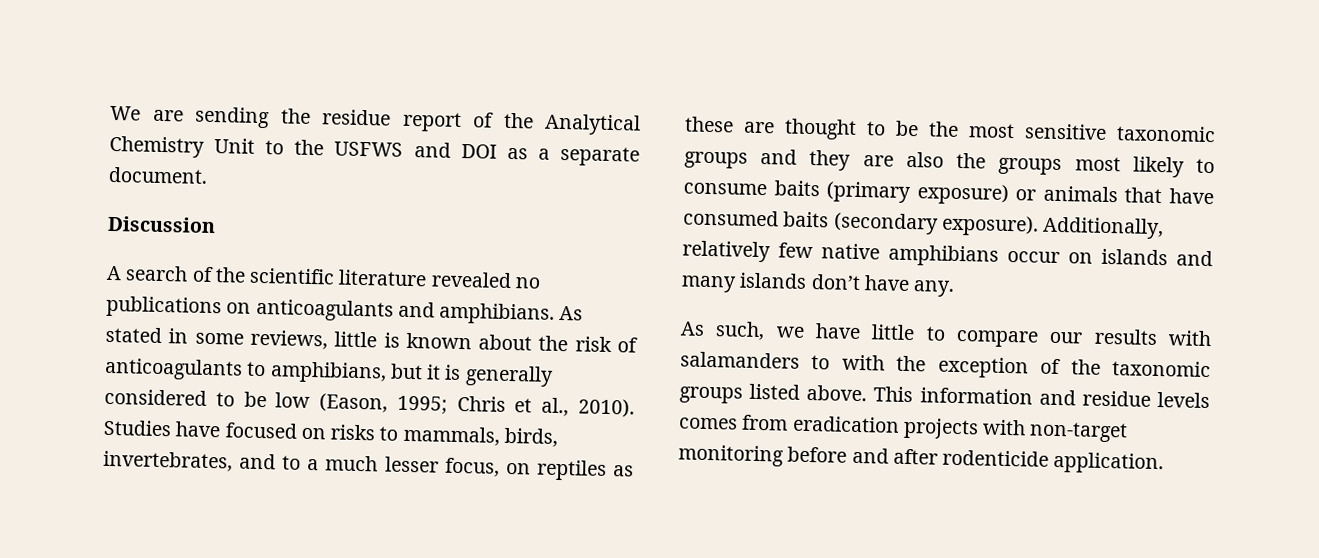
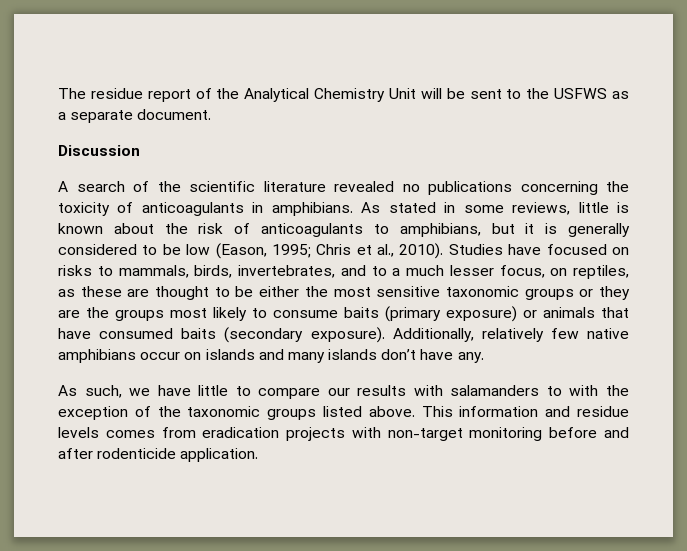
- We are sending the residue report of the Analytical Chemistry Unit to the USFWS and DOI as a separate document.
+ The residue report of the Analytical Chemistry Unit will be sent to the USFWS as a separate document.
- A search of the scientific literature revealed no publications on anticoagulants and amphibians.
+ A search of the scientific literature revealed no publications concerning the toxicity of anticoagulants in amphibians.
- Studies have focused on risks to mammals, birds, invertebrates, and to a much lesser focus, on reptiles as these are thought to be the most sensitive taxonomic groups and they are also the groups most likely to consume baits (primary exposure) or animals that have consumed baits (secondary exposure).
+ Studies have focused on risks to mammals, birds, invertebrates, and to a much lesser focus, on reptiles, as these are thought to be either the most sensitive taxonomic groups or they are the groups most likely to consume baits (primary exposure) or animals that have consumed baits (secondary exposure).

